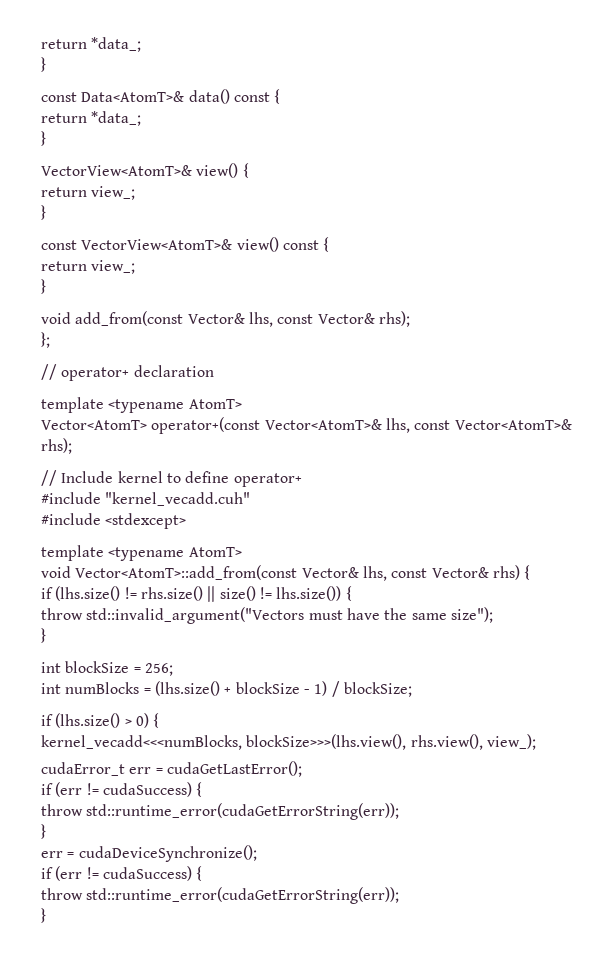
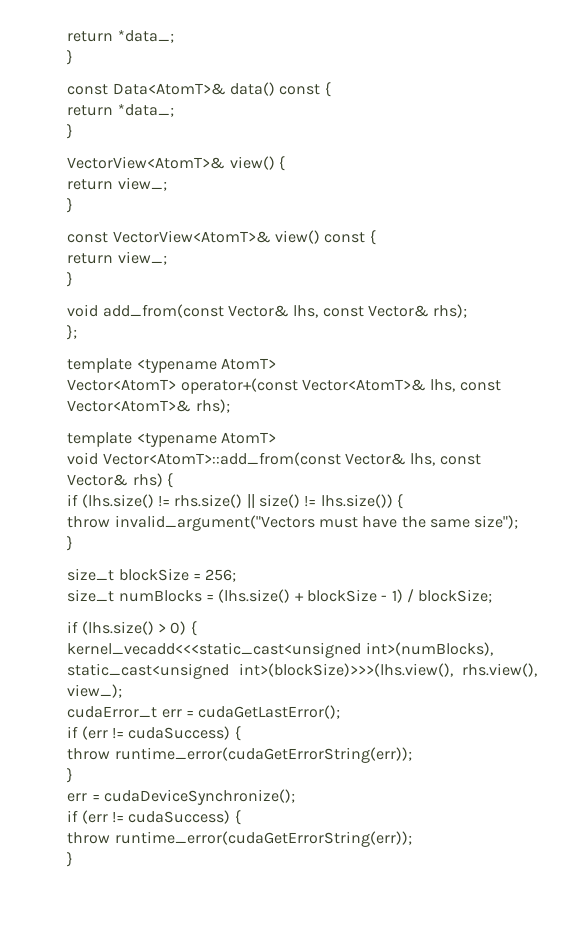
- // operator+ declaration
- // Include kernel to define operator+
- #include "kernel_vecadd.cuh"
- #include <stdexcept>
- throw std::invalid_argument("Vectors must have the same size");
+ throw invalid_argument("Vectors must have the same size");
- int blockSize = 256;
+ size_t blockSize = 256;
- int numBlocks = (lhs.size() + blockSize - 1) / blockSize;
+ size_t numBlocks = (lhs.size() + blockSize - 1) / blockSize;
- kernel_vecadd<<<numBlocks, blockSize>>>(lhs.view(), rhs.view(), view_);
+ kernel_vecadd<<<static_cast<unsigned int>(numBlocks), static_cast<unsigned int>(blockSize)>>>(lhs.view(), rhs.view(), view_);
  cudaError_t err = cudaGetLastError();
  if (err != cudaSuccess) {
- throw std::runtime_error(cudaGetErrorString(err));
+ throw runtime_error(cudaGetErrorString(err));
  err = cudaDeviceSynchronize();
  if (err != cudaSuccess) {
- throw std::runtime_error(cudaGetErrorString(err));
+ throw runtime_error(cudaGetErrorString(err));

